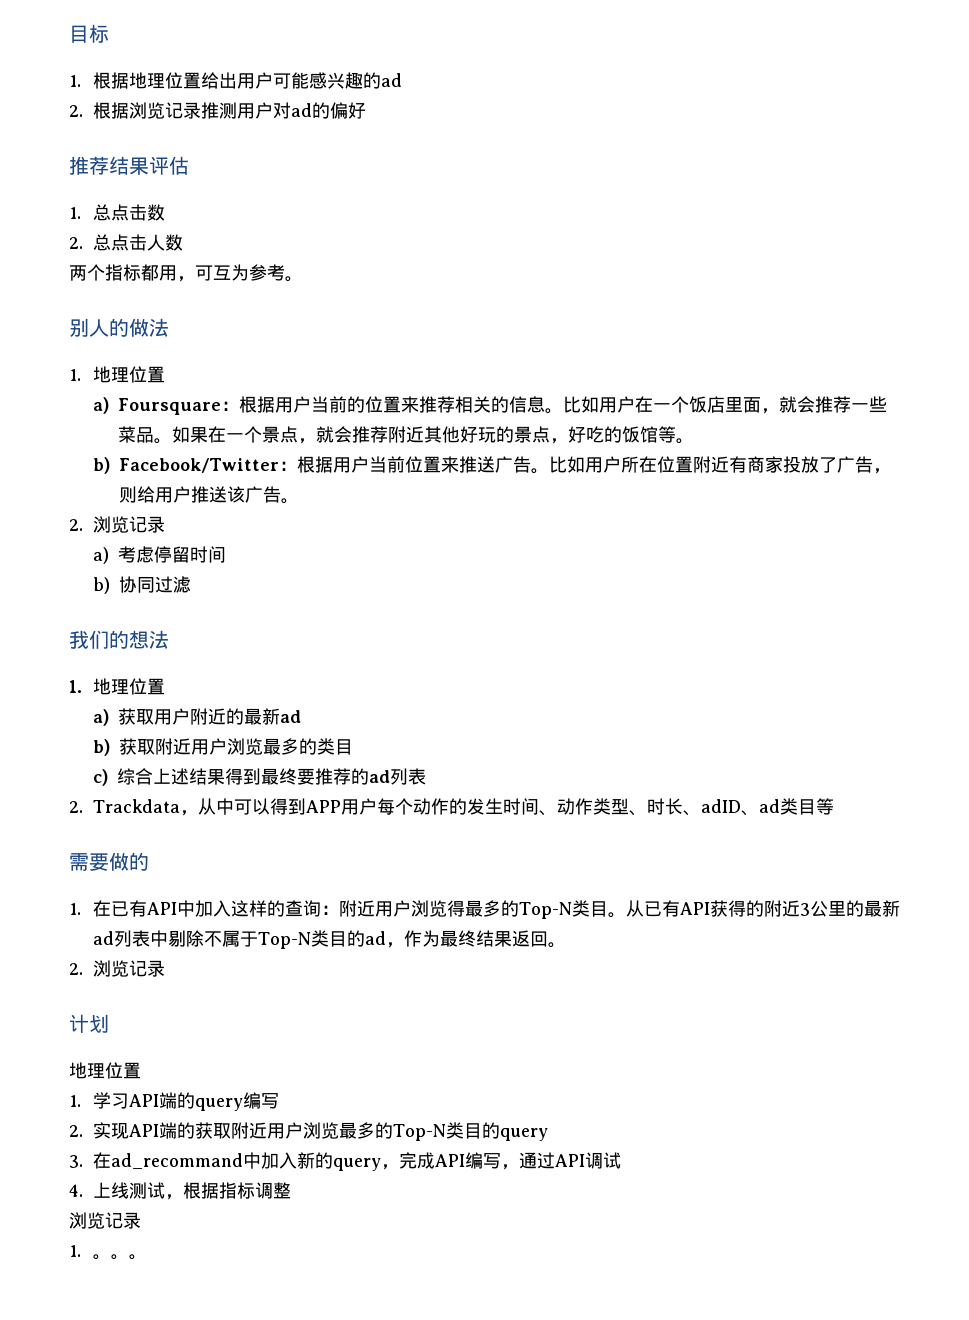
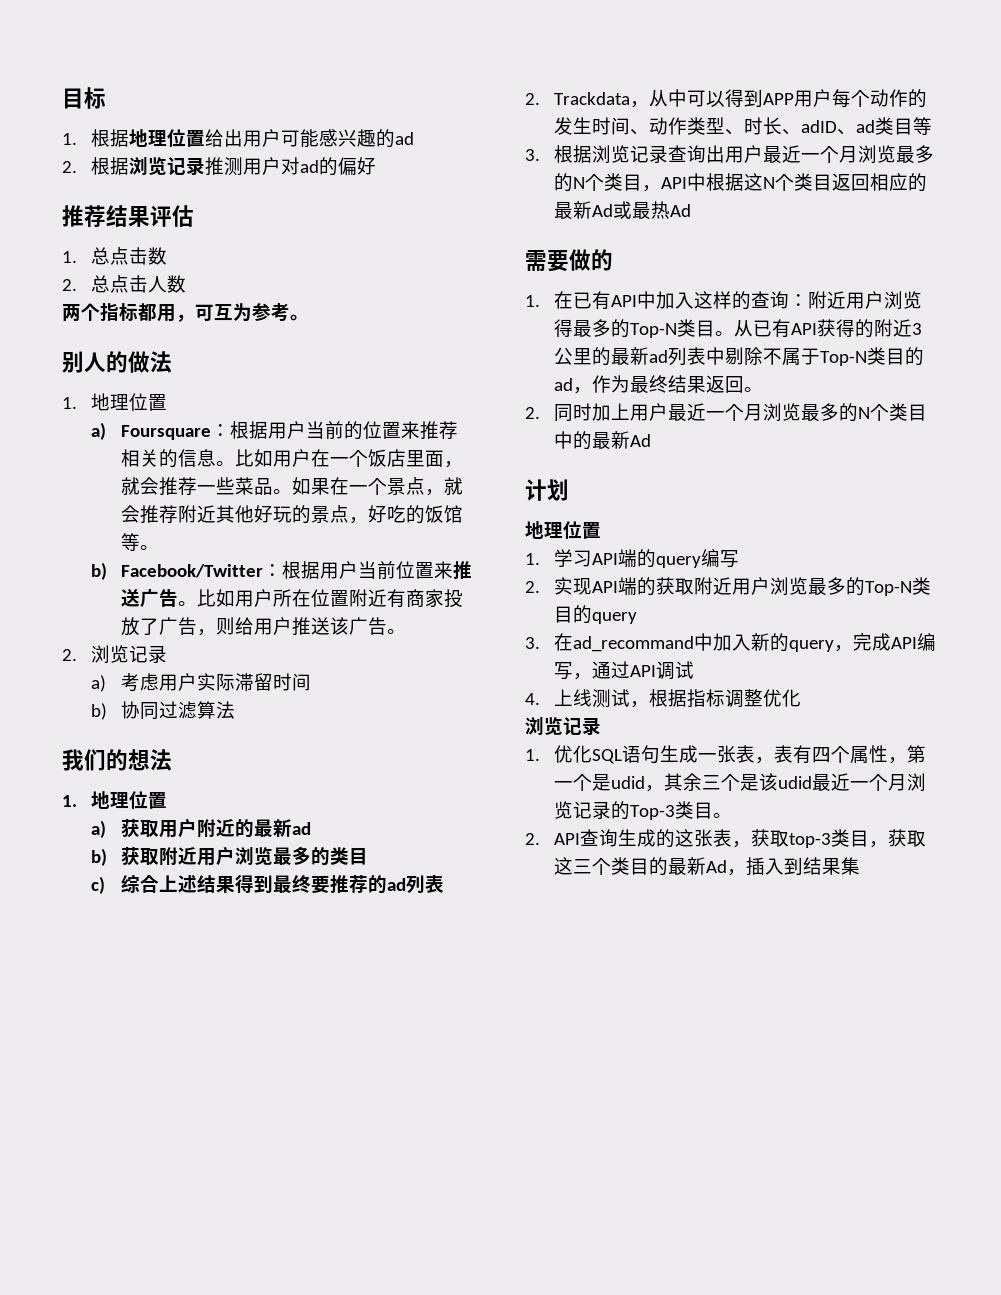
- a)考虑停留时间
+ a)考虑用户实际滞留时间
- b)协同过滤
+ b)协同过滤算法
+ 3.根据浏览记录查询出用户最近一个月浏览最多的N个类目，API中根据这N个类目返回相应的最新Ad或最热Ad
  从已有API获得的附近3公里的最新ad列表中剔除不属于Top-N类目的ad，作为最终结果返回。
- 2.浏览记录
+ 2.同时加上用户最近一个月浏览最多的N个类目中的最新Ad
- 4.上线测试，根据指标调整
+ 4.上线测试，根据指标调整优化
- 1.。。。
+ 1.优化SQL语句生成一张表，表有四个属性，第一个是udid，其余三个是该udid最近一个月浏览记录的Top-3类目。
+ 2. API查询生成的这张表，获取top-3类目，获取这三个类目的最新Ad，插入到结果集

